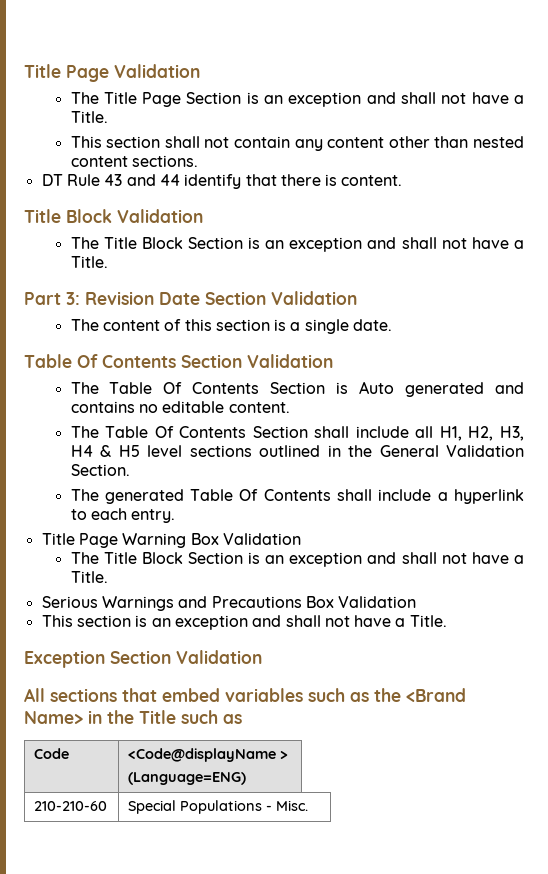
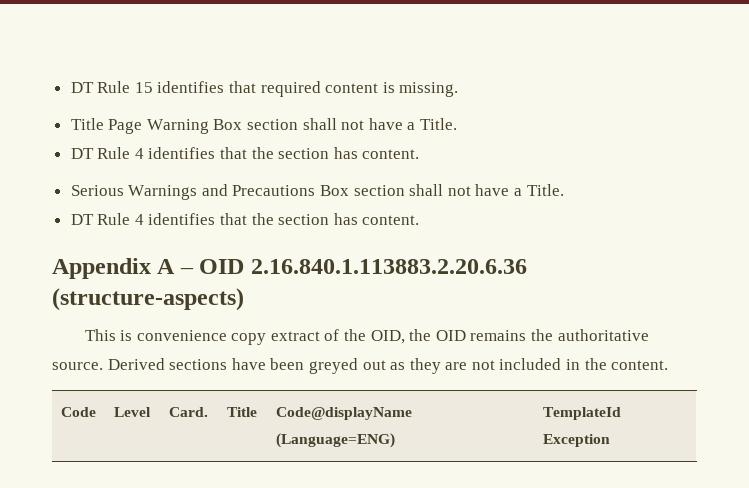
- Title Page Validation
- The Title Page Section is an exception and shall not have a Title.
- This section shall not contain any content other than nested content sections.
- DT Rule 43 and 44 identify that there is content.
- Title Block Validation
- The Title Block Section is an exception and shall not have a Title.
- Part 3: Revision Date Section Validation
- The content of this section is a single date.
- Table Of Contents Section Validation
- The Table Of Contents Section is Auto generated and contains no editable content.
- The Table Of Contents Section shall include all H1, H2, H3, H4 & H5 level sections outlined in the General Validation Section.
- The generated Table Of Contents shall include a hyperlink to each entry.
- Title Page Warning Box Validation
- The Title Block Section is an exception and shall not have a Title.
- Serious Warnings and Precautions Box Validation
- This section is an exception and shall not have a Title.
- Exception Section Validation
- All sections that embed variables such as the <Brand Name> in the Title such as
- Code | <Code@displayName >
- (Language=ENG)
- 210-210-60 | Special Populations - Misc.
+ DT Rule 15 identifies that required content is missing.
+ Title Page Warning Box section shall not have a Title.
+ DT Rule 4 identifies that the section has content.
+ Serious Warnings and Precautions Box section shall not have a Title.
+ DT Rule 4 identifies that the section has content.
+ Appendix A – OID 2.16.840.1.113883.2.20.6.36 (structure-aspects)
+ This is convenience copy extract of the OID, the OID remains the authoritative source. Derived sections have been greyed out as they are not included in the content.
+ Code | Level | Card. | Title | Code@displayName (Language=ENG) | TemplateId Exception

